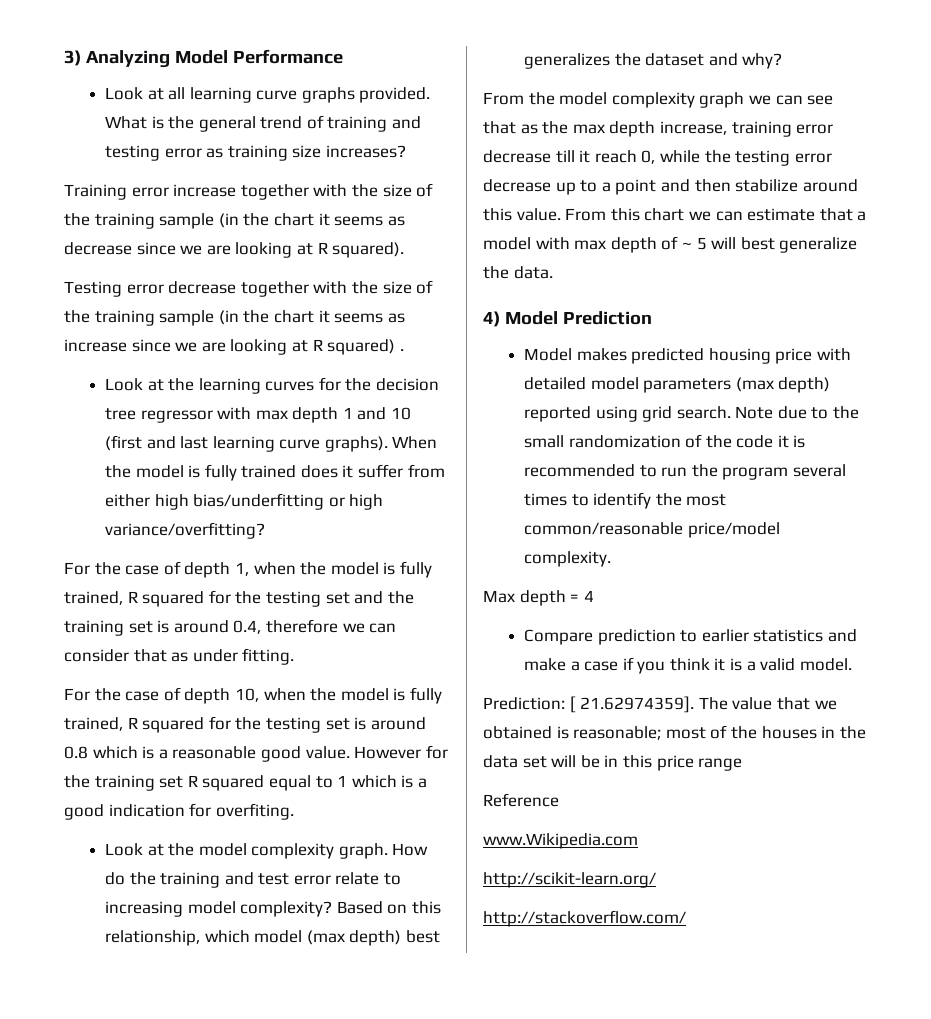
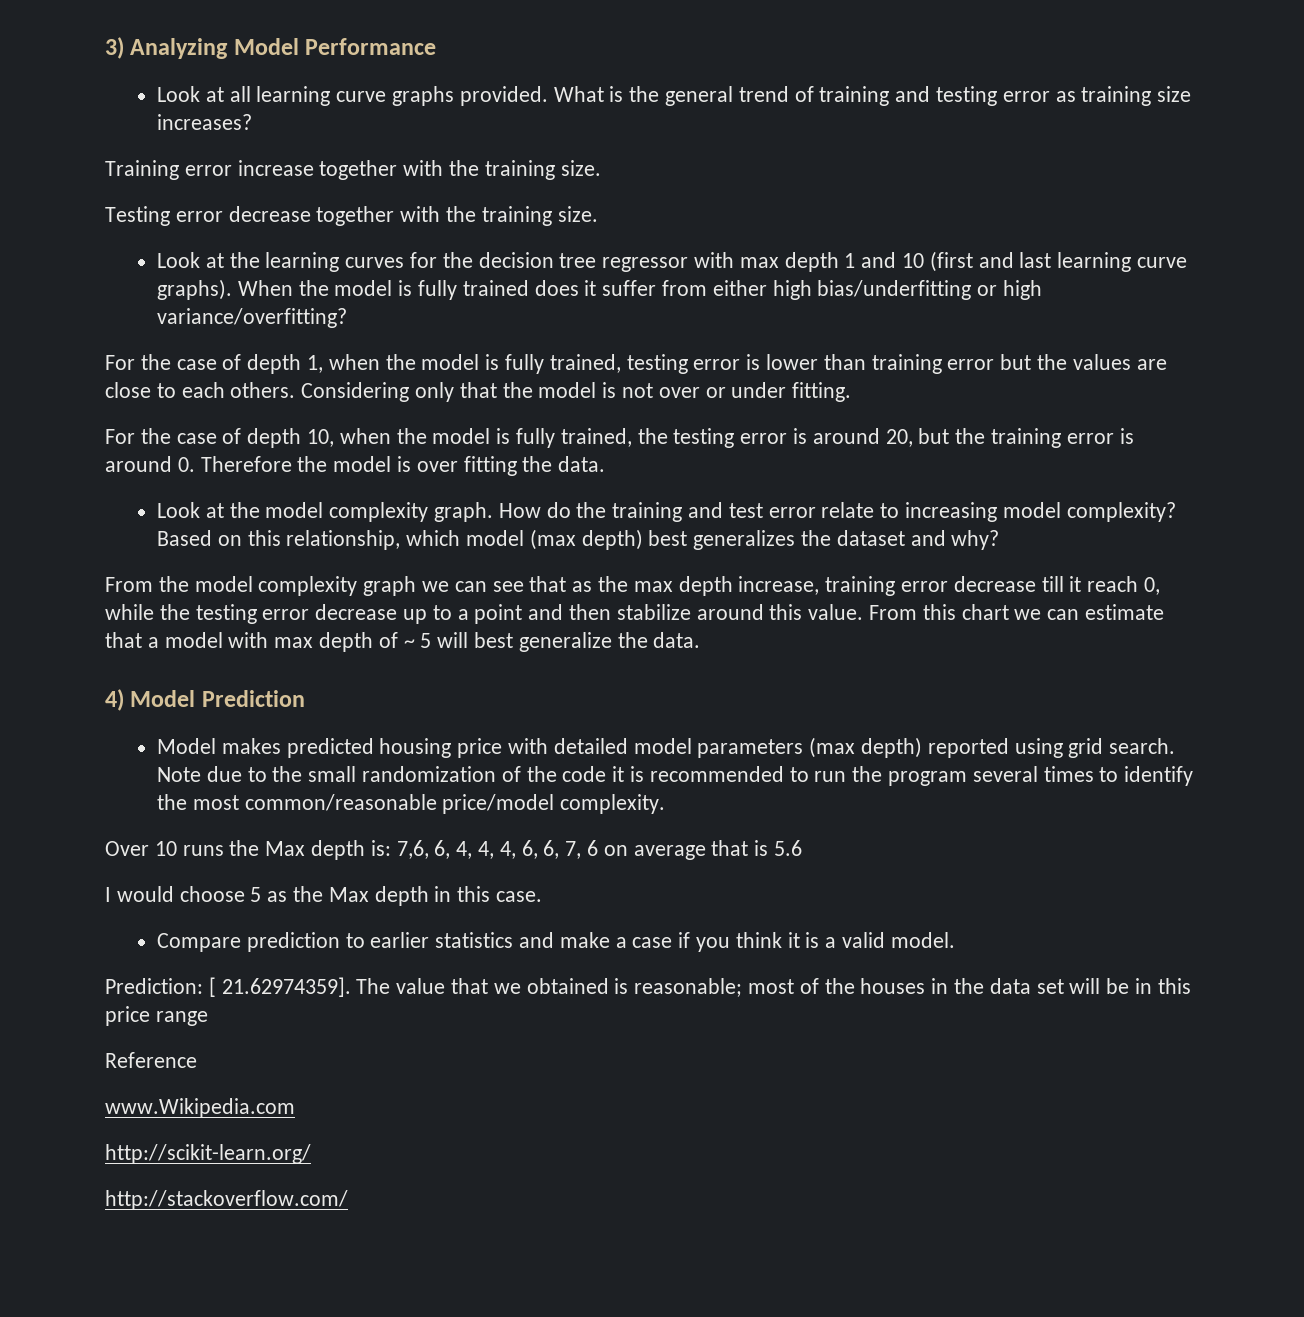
- Training error increase together with the size of the training sample (in the chart it seems as decrease since we are looking at R squared).
+ Training error increase together with the training size.
- Testing error decrease together with the size of the training sample (in the chart it seems as increase since we are looking at R squared) .
+ Testing error decrease together with the training size.
- For the case of depth 1, when the model is fully trained, R squared for the testing set and the training set is around 0.4, therefore we can consider that as under fitting.
+ For the case of depth 1, when the model is fully trained, testing error is lower than training error but the values are close to each others. Considering only that the model is not over or under fitting.
- For the case of depth 10, when the model is fully trained, R squared for the testing set is around 0.8 which is a reasonable good value. However for the training set R squared equal to 1 which is a good indication for overfiting.
+ For the case of depth 10, when the model is fully trained, the testing error is around 20, but the training error is around 0. Therefore the model is over fitting the data.
- Max depth = 4
+ Over 10 runs the Max depth is: 7,6, 6, 4, 4, 4, 6, 6, 7, 6 on average that is 5.6
+ I would choose 5 as the Max depth in this case.

